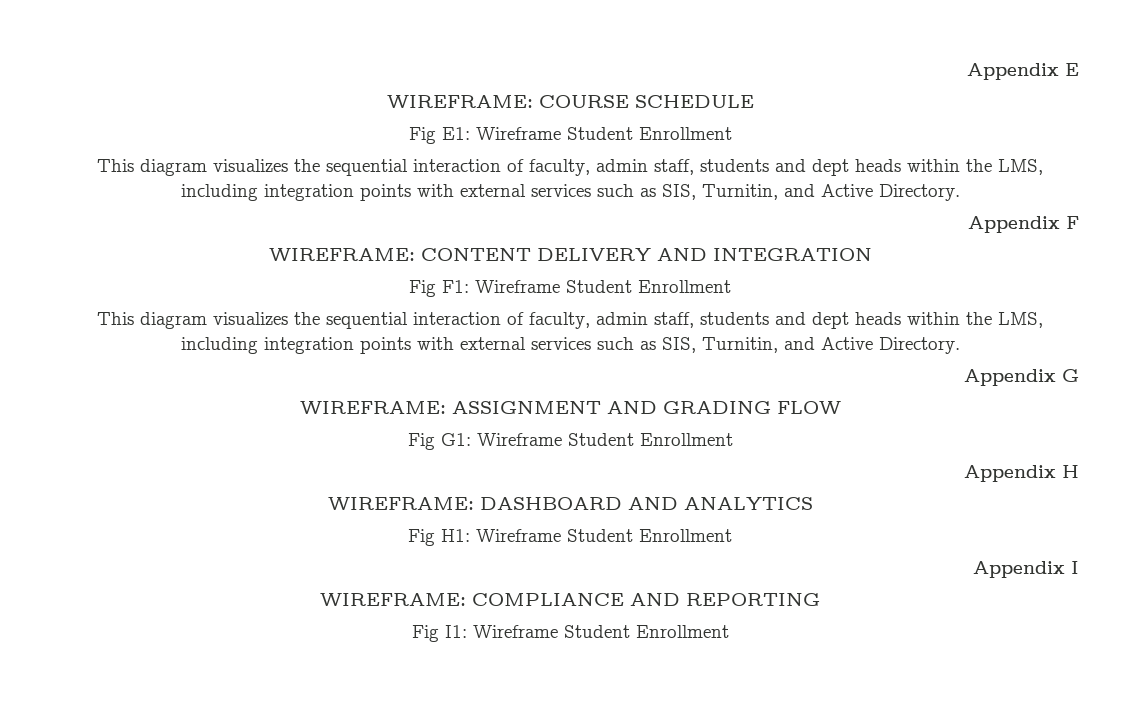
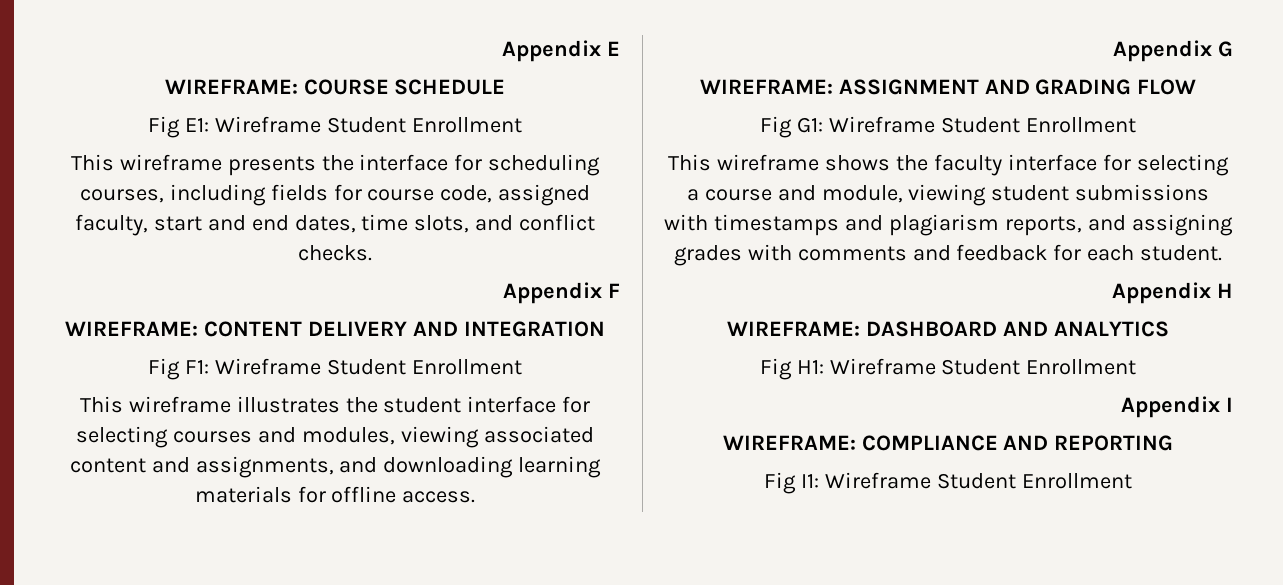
  Fig E1: Wireframe Student Enrollment
- This diagram visualizes the sequential interaction of faculty, admin staff, students and dept heads within the LMS, including integration points with external services such as SIS, Turnitin, and Active Directory.
+ This wireframe presents the interface for scheduling courses, including fields for course code, assigned faculty, start and end dates, time slots, and conflict checks.
  Fig F1: Wireframe Student Enrollment
- This diagram visualizes the sequential interaction of faculty, admin staff, students and dept heads within the LMS, including integration points with external services such as SIS, Turnitin, and Active Directory.
+ This wireframe illustrates the student interface for selecting courses and modules, viewing associated content and assignments, and downloading learning materials for offline access.
+ This wireframe shows the faculty interface for selecting a course and module, viewing student submissions with timestamps and plagiarism reports, and assigning grades with comments and feedback for each student.

